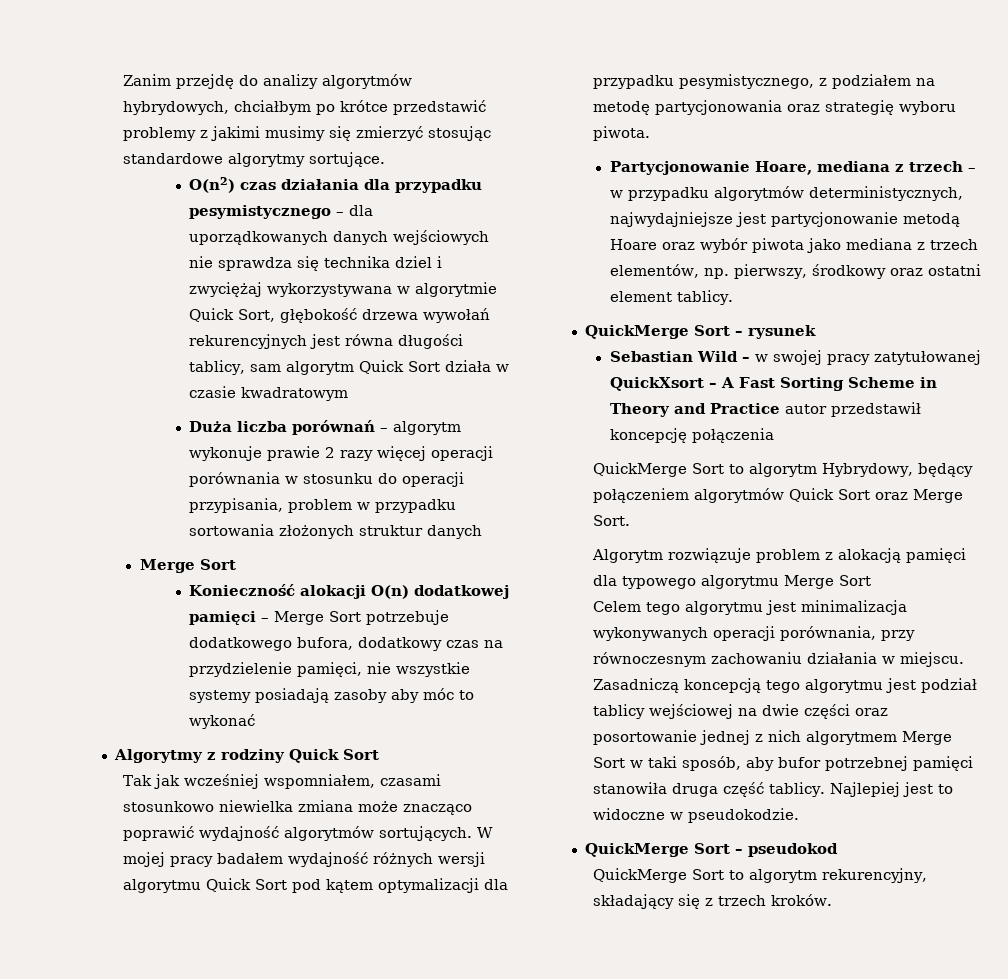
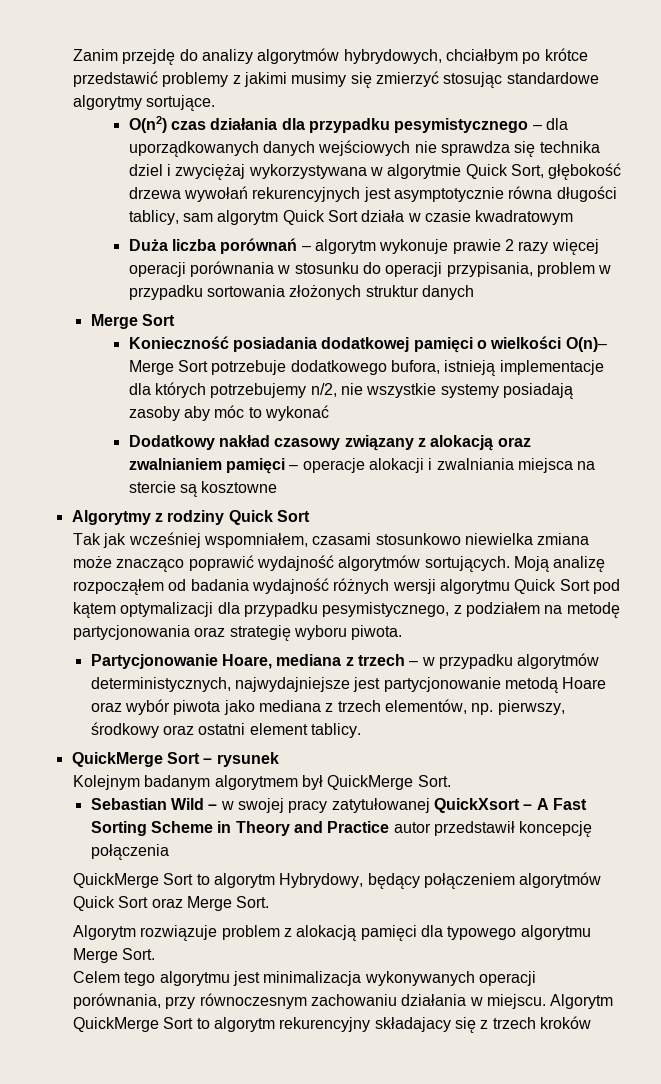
- O(n2) czas działania dla przypadku pesymistycznego – dla uporządkowanych danych wejściowych nie sprawdza się technika dziel i zwyciężaj wykorzystywana w algorytmie Quick Sort, głębokość drzewa wywołań rekurencyjnych jest równa długości tablicy, sam algorytm Quick Sort działa w czasie kwadratowym
+ O(n2) czas działania dla przypadku pesymistycznego – dla uporządkowanych danych wejściowych nie sprawdza się technika dziel i zwyciężaj wykorzystywana w algorytmie Quick Sort, głębokość drzewa wywołań rekurencyjnych jest asymptotycznie równa długości tablicy, sam algorytm Quick Sort działa w czasie kwadratowym
- Konieczność alokacji O(n) dodatkowej pamięci – Merge Sort potrzebuje dodatkowego bufora, dodatkowy czas na przydzielenie pamięci, nie wszystkie systemy posiadają zasoby aby móc to wykonać
+ Konieczność posiadania dodatkowej pamięci o wielkości O(n)– Merge Sort potrzebuje dodatkowego bufora, istnieją implementacje dla których potrzebujemy n/2, nie wszystkie systemy posiadają zasoby aby móc to wykonać
+ Dodatkowy nakład czasowy związany z alokacją oraz zwalnianiem pamięci – operacje alokacji i zwalniania miejsca na stercie są kosztowne
- W mojej pracy badałem wydajność różnych wersji algorytmu Quick Sort pod kątem optymalizacji dla przypadku pesymistycznego, z podziałem na metodę partycjonowania oraz strategię wyboru piwota.
+ Moją analizę rozpocząłem od badania wydajność różnych wersji algorytmu Quick Sort pod kątem optymalizacji dla przypadku pesymistycznego, z podziałem na metodę partycjonowania oraz strategię wyboru piwota.
+ Kolejnym badanym algorytmem był QuickMerge Sort.
- Algorytm rozwiązuje problem z alokacją pamięci dla typowego algorytmu Merge Sort
+ Algorytm rozwiązuje problem z alokacją pamięci dla typowego algorytmu Merge Sort.
- Zasadniczą koncepcją tego algorytmu jest podział tablicy wejściowej na dwie części oraz posortowanie jednej z nich algorytmem Merge Sort w taki sposób, aby bufor potrzebnej pamięci stanowiła druga część tablicy. Najlepiej jest to widoczne w pseudokodzie.
- QuickMerge Sort – pseudokod
- QuickMerge Sort to algorytm rekurencyjny, składający się z trzech kroków.
+ Algorytm QuickMerge Sort to algorytm rekurencyjny składajacy się z trzech kroków

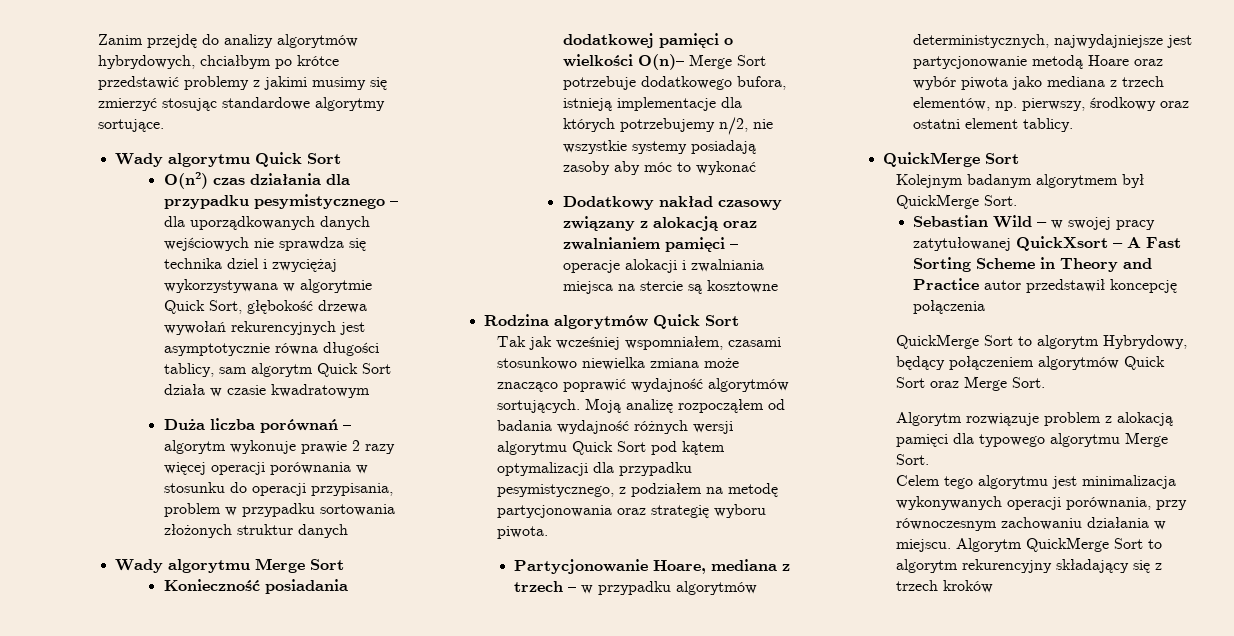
+ Wady algorytmu Quick Sort
  Duża liczba porównań – algorytm wykonuje prawie 2 razy więcej operacji porównania w stosunku do operacji przypisania, problem w przypadku sortowania złożonych struktur danych
- Merge Sort
+ Wady algorytmu Merge Sort
- Algorytmy z rodziny Quick Sort
+ Rodzina algorytmów Quick Sort
  Partycjonowanie Hoare, mediana z trzech – w przypadku algorytmów deterministycznych, najwydajniejsze jest partycjonowanie metodą Hoare oraz wybór piwota jako mediana z trzech elementów, np. pierwszy, środkowy oraz ostatni element tablicy.
- QuickMerge Sort – rysunek
+ QuickMerge Sort
- Algorytm QuickMerge Sort to algorytm rekurencyjny składajacy się z trzech kroków
+ Algorytm QuickMerge Sort to algorytm rekurencyjny składający się z trzech kroków

